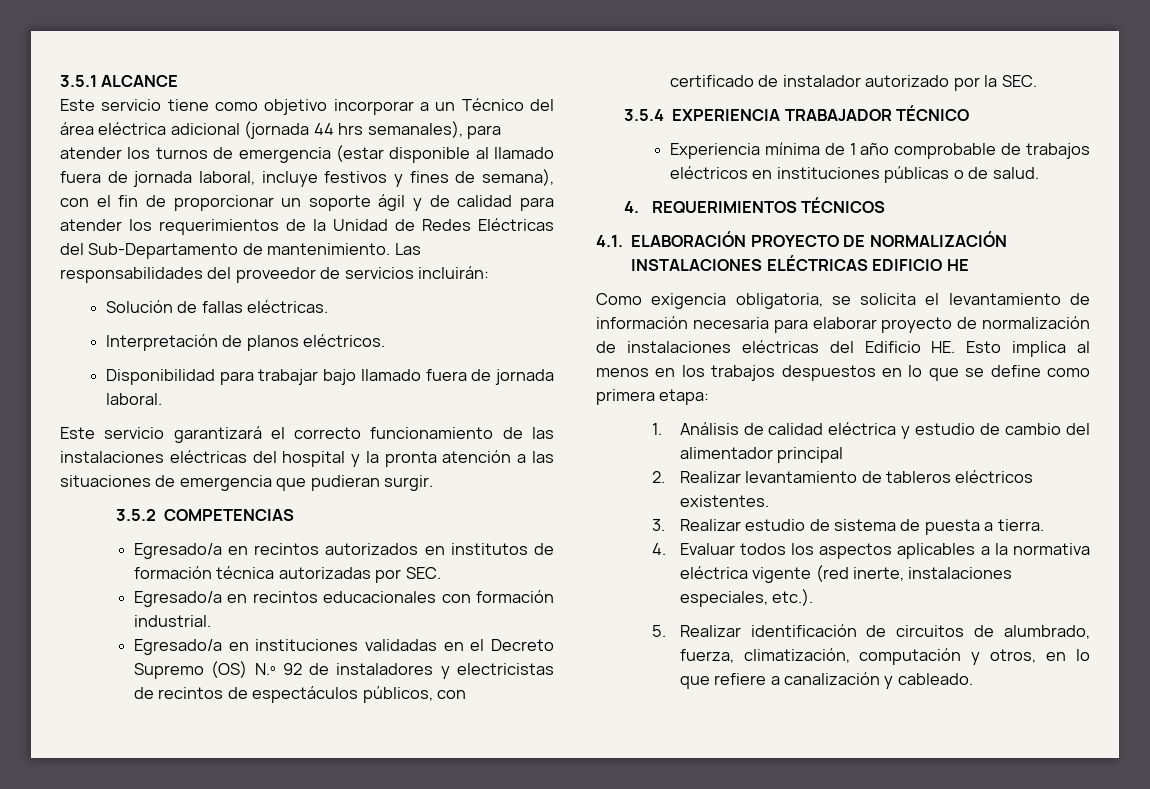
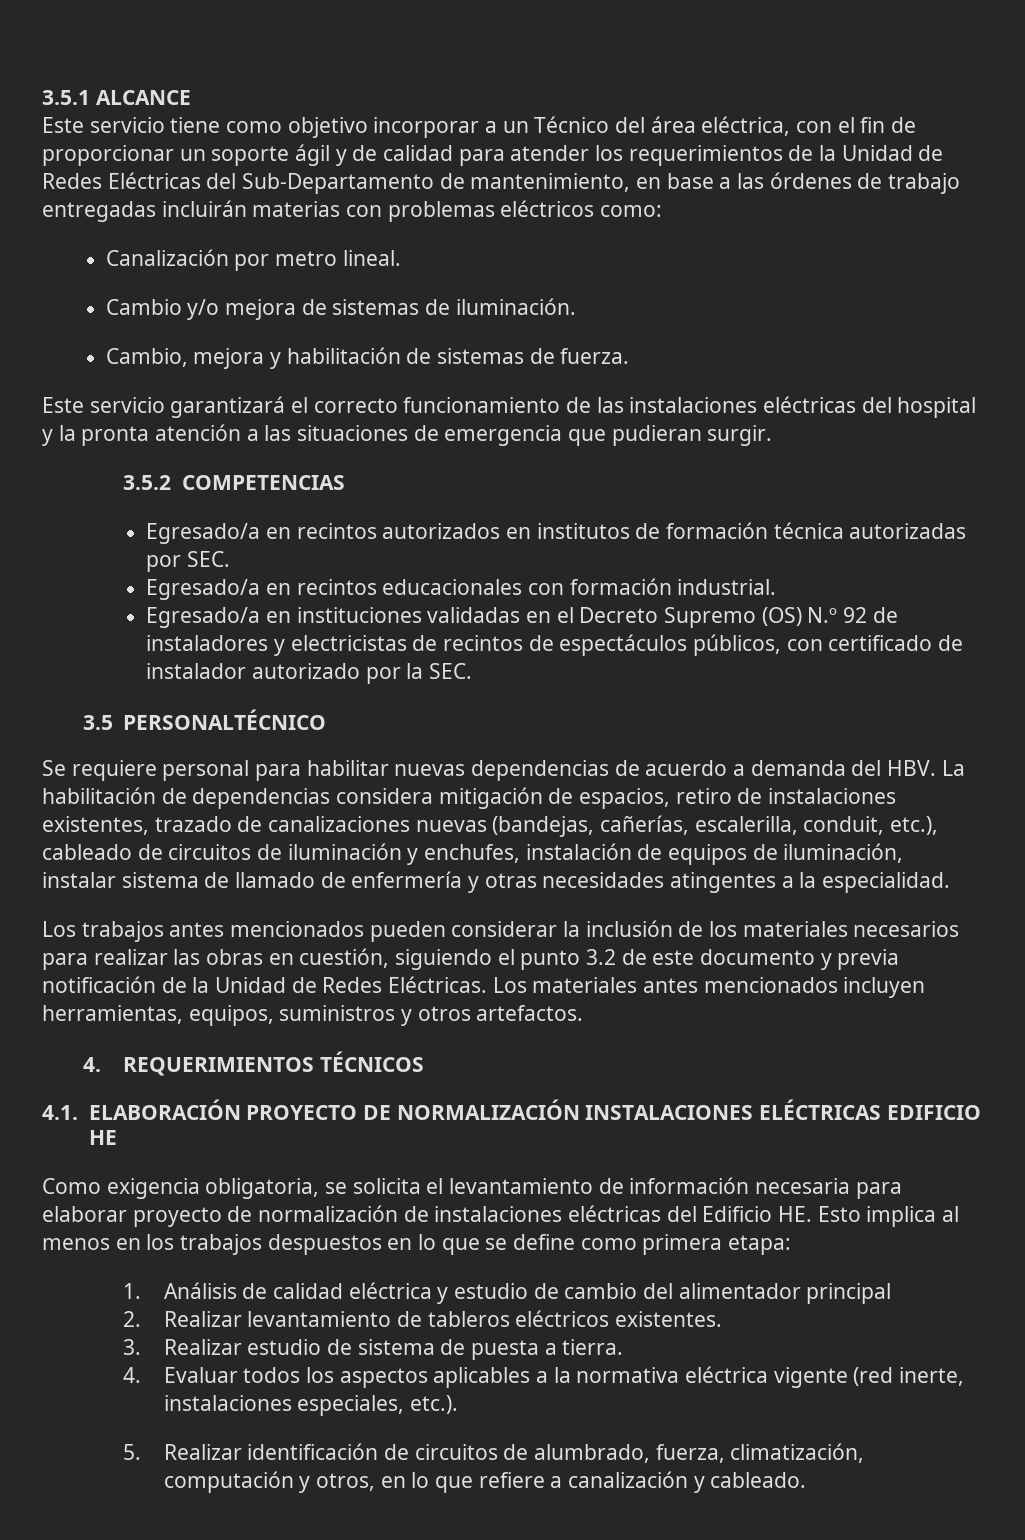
- Este servicio tiene como objetivo incorporar a un Técnico del área eléctrica adicional (jornada 44 hrs semanales), para atender los turnos de emergencia (estar disponible al llamado fuera de jornada laboral, incluye festivos y fines de semana), con el fin de proporcionar un soporte ágil y de calidad para atender los requerimientos de la Unidad de Redes Eléctricas del Sub-Departamento de mantenimiento. Las responsabilidades del proveedor de servicios incluirán:
- Solución de fallas eléctricas.
- Interpretación de planos eléctricos.
- Disponibilidad para trabajar bajo llamado fuera de jornada laboral.
+ Este servicio tiene como objetivo incorporar a un Técnico del área eléctrica, con el fin de proporcionar un soporte ágil y de calidad para atender los requerimientos de la Unidad de Redes Eléctricas del Sub-Departamento de mantenimiento, en base a las órdenes de trabajo entregadas incluirán materias con problemas eléctricos como:
+ Canalización por metro lineal.
+ Cambio y/o mejora de sistemas de iluminación.
+ Cambio, mejora y habilitación de sistemas de fuerza.
- 3.5.4 EXPERIENCIA TRABAJADOR TÉCNICO
- Experiencia mínima de 1 año comprobable de trabajos eléctricos en instituciones públicas o de salud.
+ 3.5 PERSONALTÉCNICO
+ Se requiere personal para habilitar nuevas dependencias de acuerdo a demanda del HBV. La habilitación de dependencias considera mitigación de espacios, retiro de instalaciones existentes, trazado de canalizaciones nuevas (bandejas, cañerías, escalerilla, conduit, etc.), cableado de circuitos de iluminación y enchufes, instalación de equipos de iluminación, instalar sistema de llamado de enfermería y otras necesidades atingentes a la especialidad.
+ Los trabajos antes mencionados pueden considerar la inclusión de los materiales necesarios para realizar las obras en cuestión, siguiendo el punto 3.2 de este documento y previa notificación de la Unidad de Redes Eléctricas. Los materiales antes mencionados incluyen herramientas, equipos, suministros y otros artefactos.

